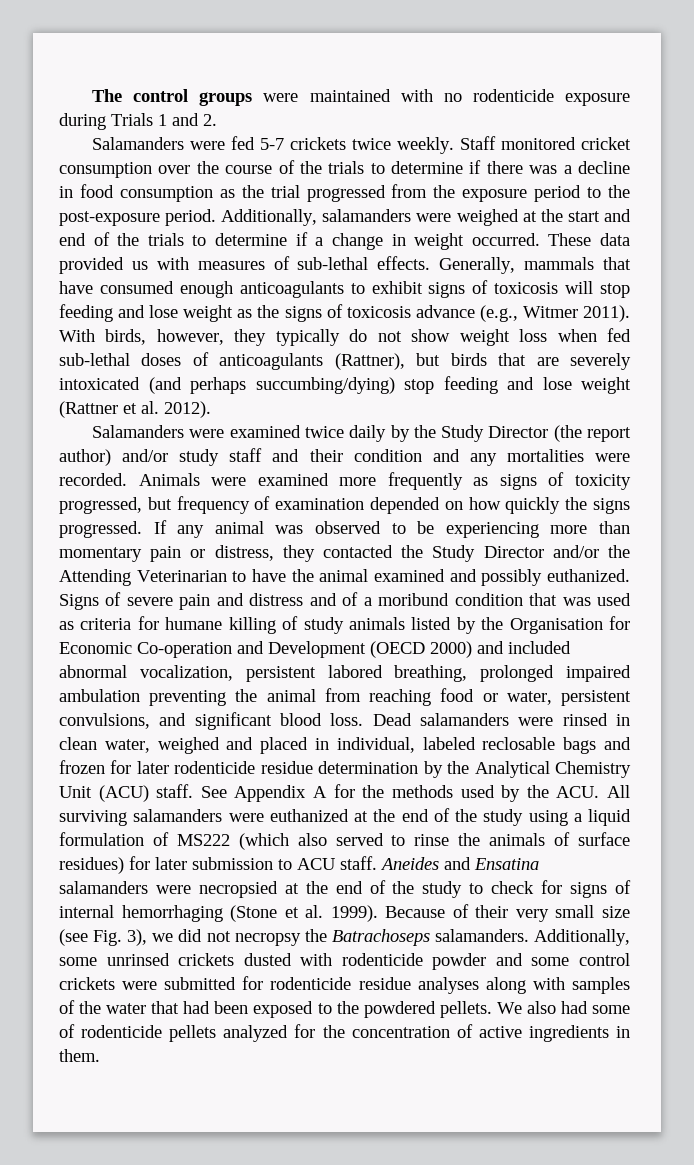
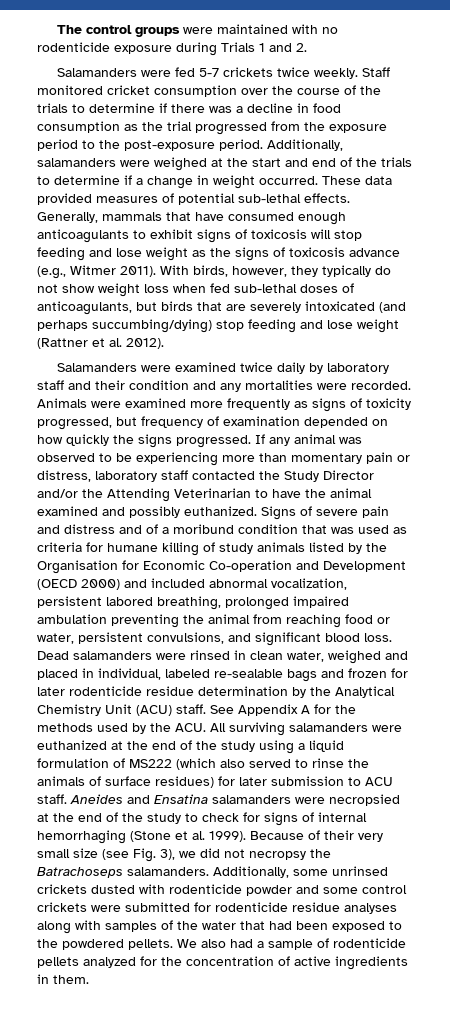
- These data provided us with measures of sub-lethal effects.
+ These data provided measures of potential sub-lethal effects.
- With birds, however, they typically do not show weight loss when fed sub-lethal doses of anticoagulants (Rattner), but birds that are severely intoxicated (and perhaps succumbing/dying) stop feeding and lose weight (Rattner et al. 2012).
+ With birds, however, they typically do not show weight loss when fed sub-lethal doses of anticoagulants, but birds that are severely intoxicated (and perhaps succumbing/dying) stop feeding and lose weight (Rattner et al. 2012).
- Salamanders were examined twice daily by the Study Director (the report author) and/or study staff and their condition and any mortalities were recorded.
+ Salamanders were examined twice daily by laboratory staff and their condition and any mortalities were recorded.
- If any animal was observed to be experiencing more than momentary pain or distress, they contacted the Study Director and/or the Attending Veterinarian to have the animal examined and possibly euthanized.
+ If any animal was observed to be experiencing more than momentary pain or distress, laboratory staff contacted the Study Director and/or the Attending Veterinarian to have the animal examined and possibly euthanized.
- Dead salamanders were rinsed in clean water, weighed and placed in individual, labeled reclosable bags and frozen for later rodenticide residue determination by the Analytical Chemistry Unit (ACU) staff.
+ Dead salamanders were rinsed in clean water, weighed and placed in individual, labeled re-sealable bags and frozen for later rodenticide residue determination by the Analytical Chemistry Unit (ACU) staff.
- We also had some of rodenticide pellets analyzed for the concentration of active ingredients in them.
+ We also had a sample of rodenticide pellets analyzed for the concentration of active ingredients in them.

